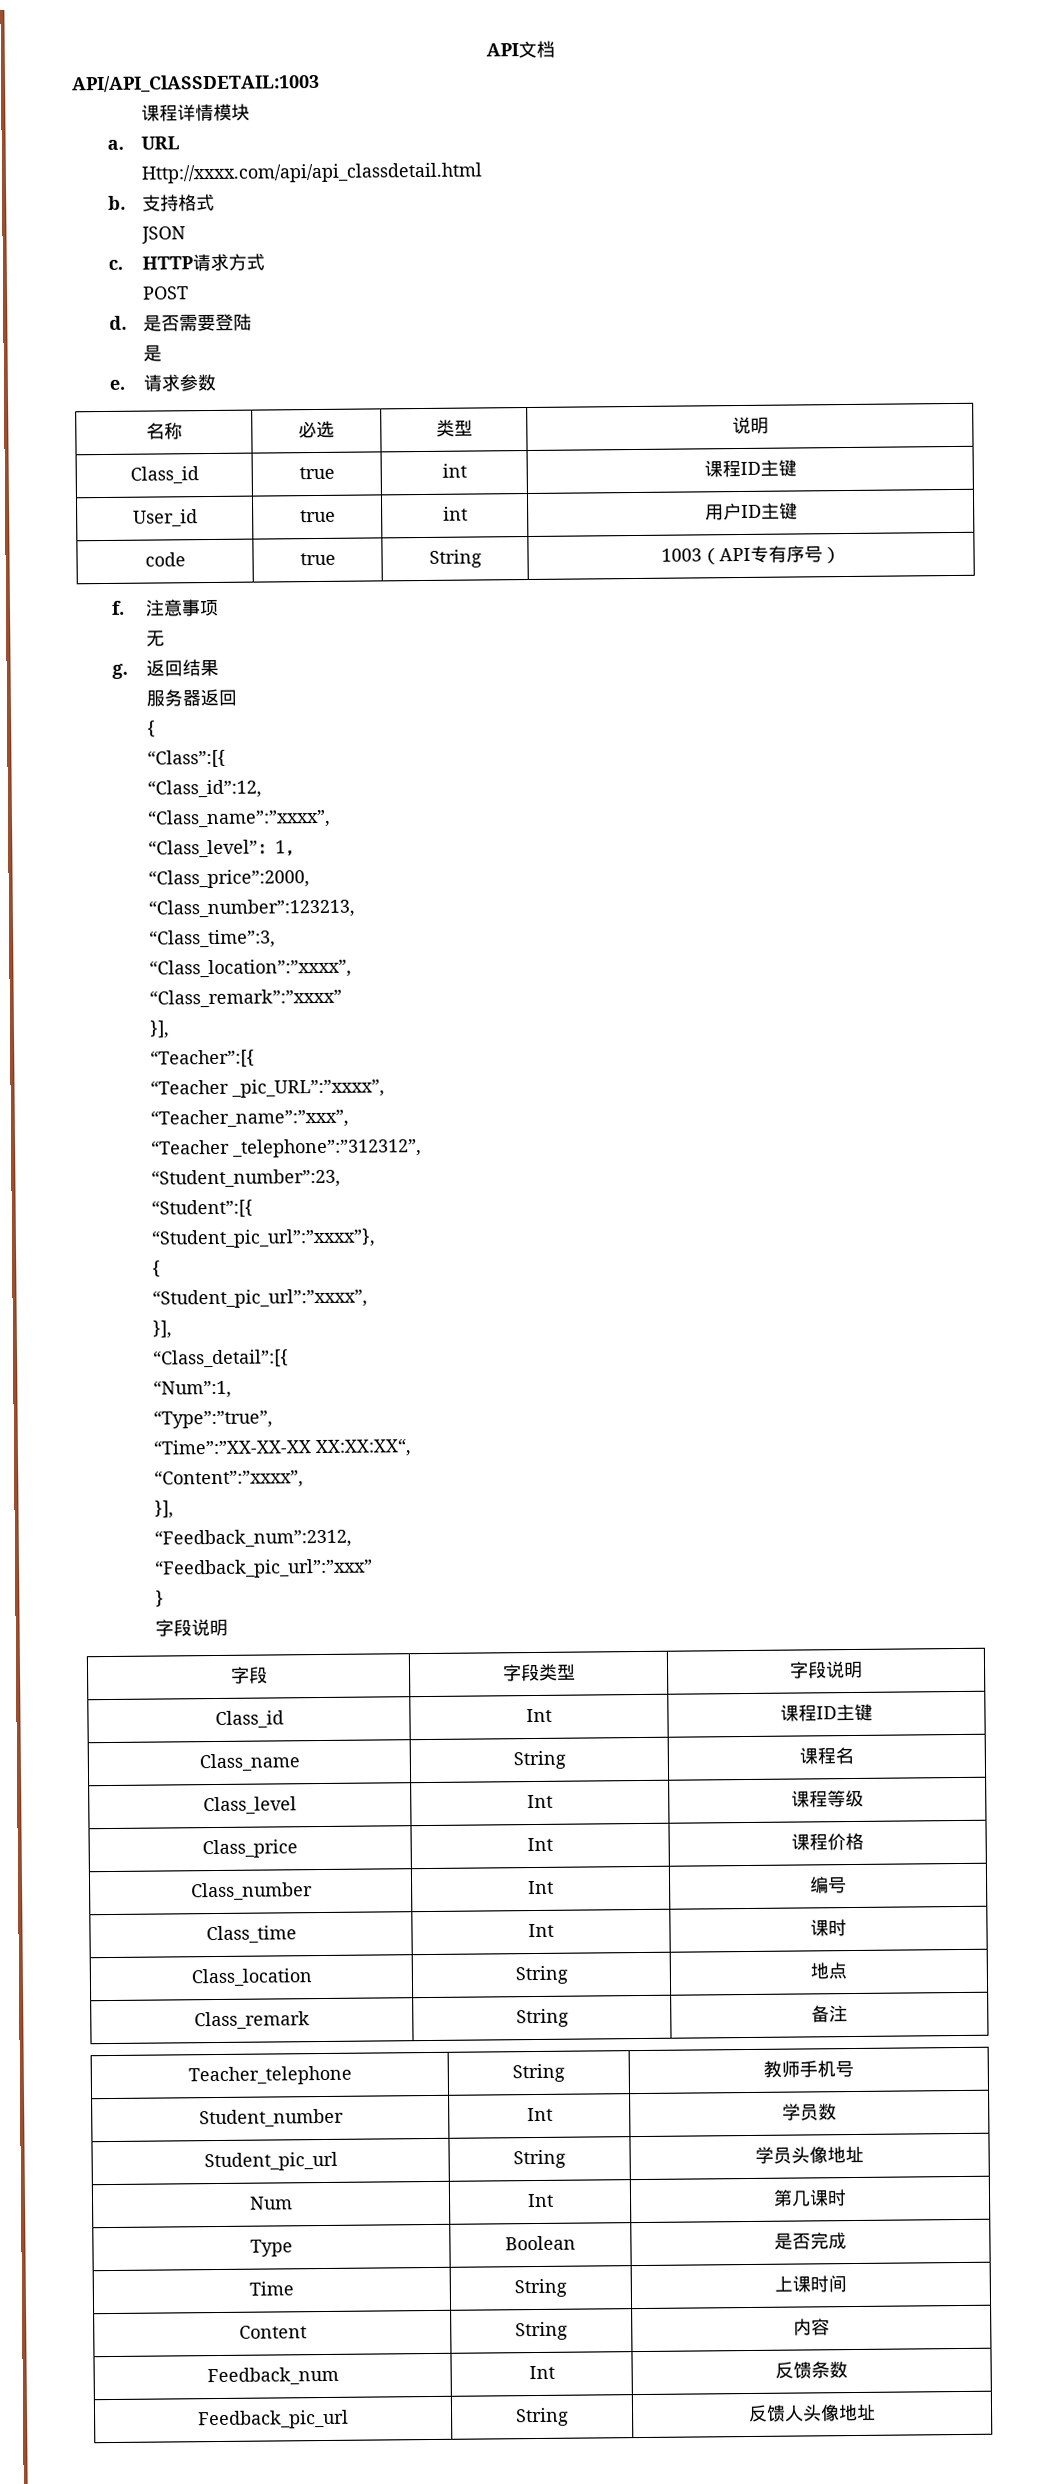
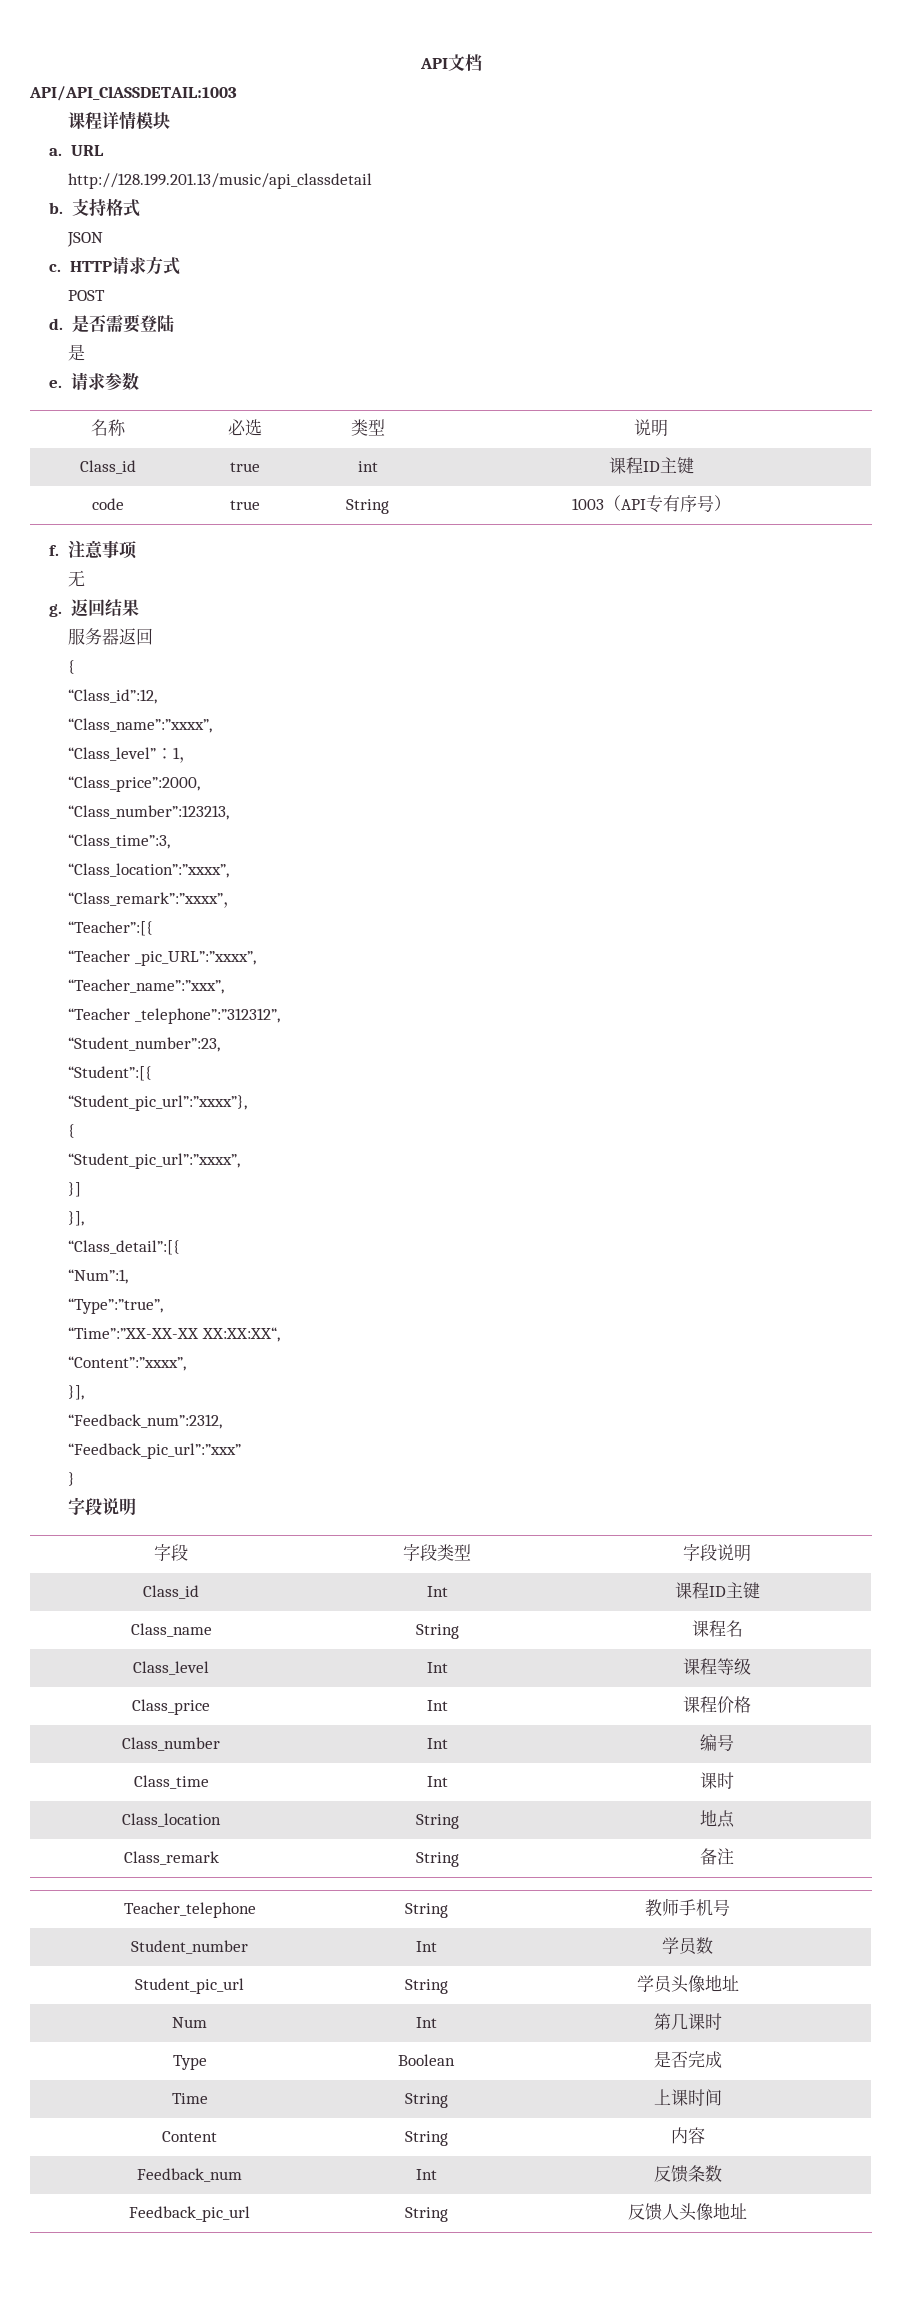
- Http://xxxx.com/api/api_classdetail.html
+ http://128.199.201.13/music/api_classdetail
- User_id | true | int | 用户ID主键
- “Class”:[{
- “Class_remark”:”xxxx”
- }],
+ “Class_remark”:”xxxx”，
+ }]

